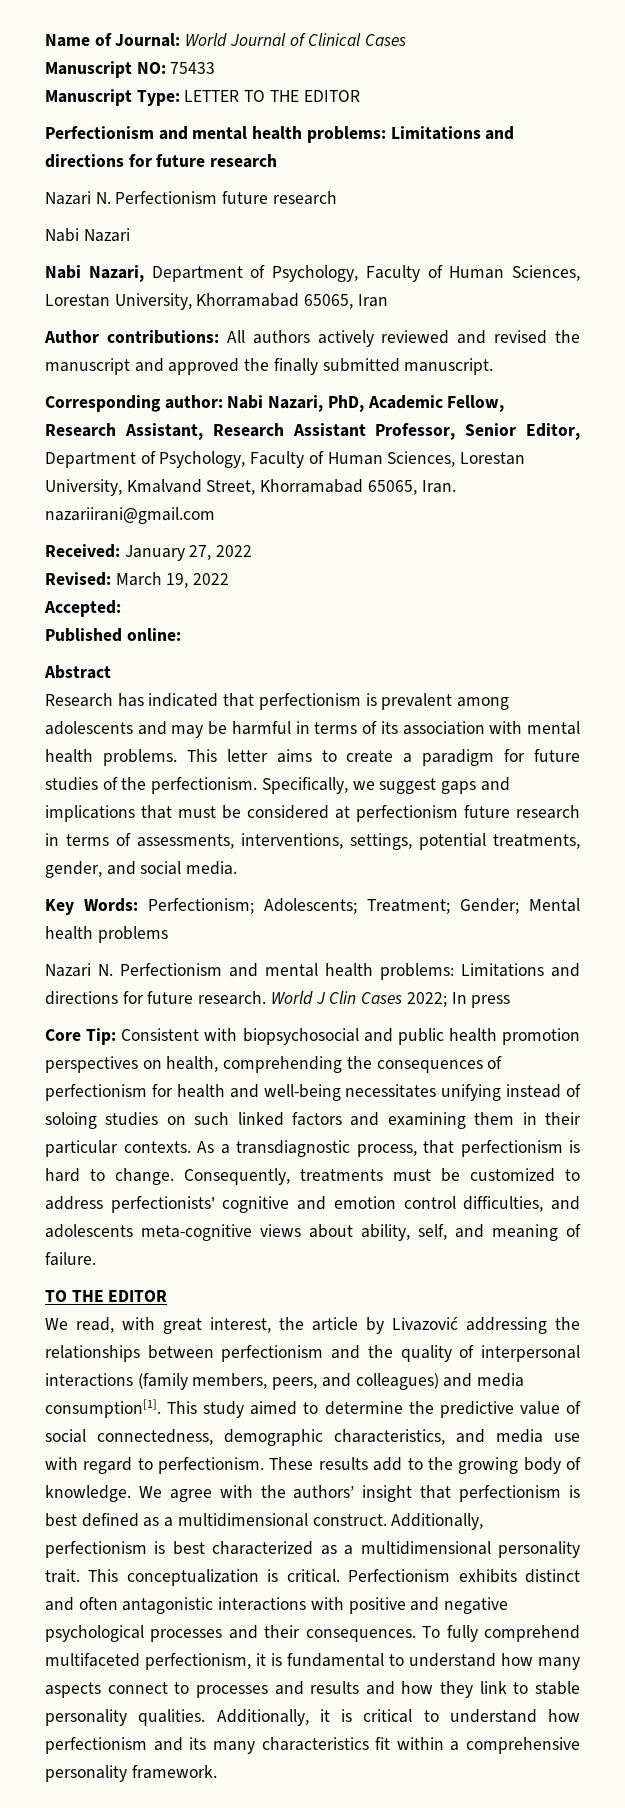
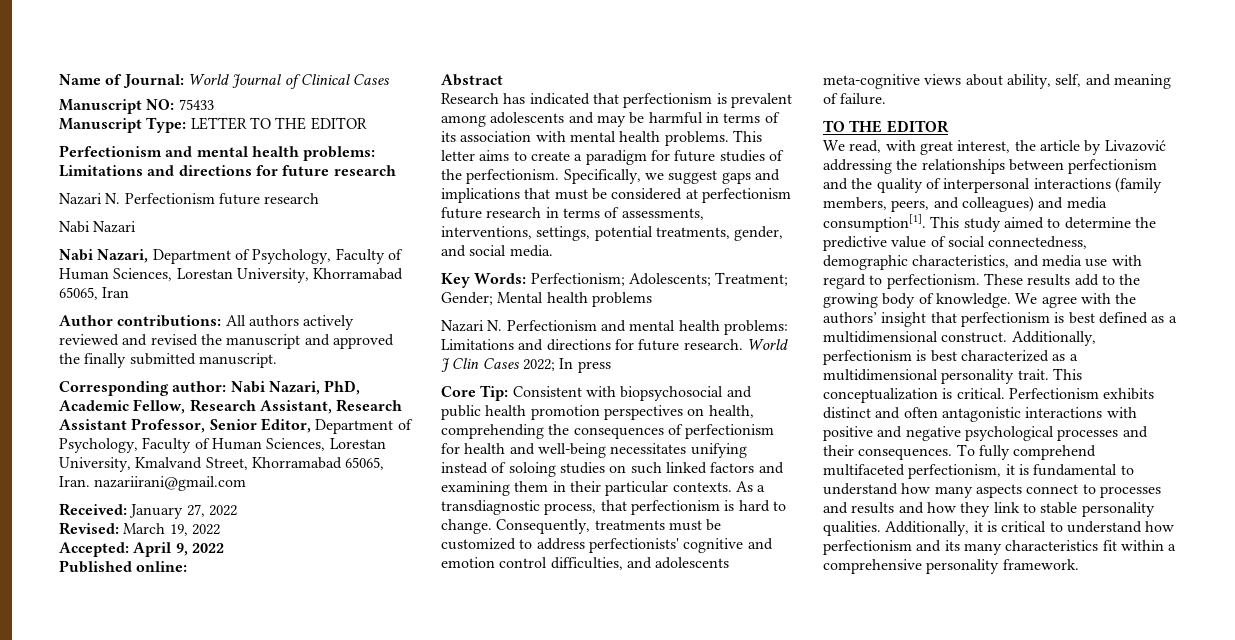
- Accepted:
+ Accepted: April 9, 2022

